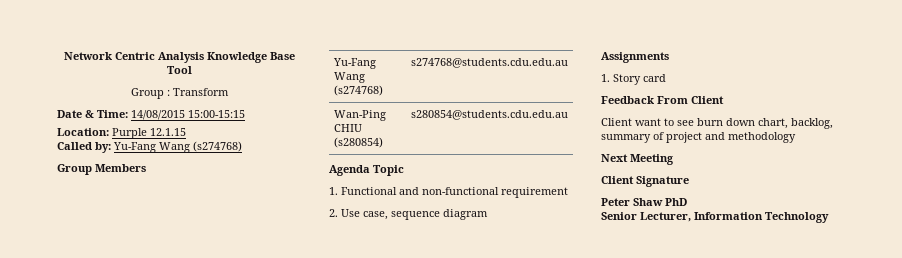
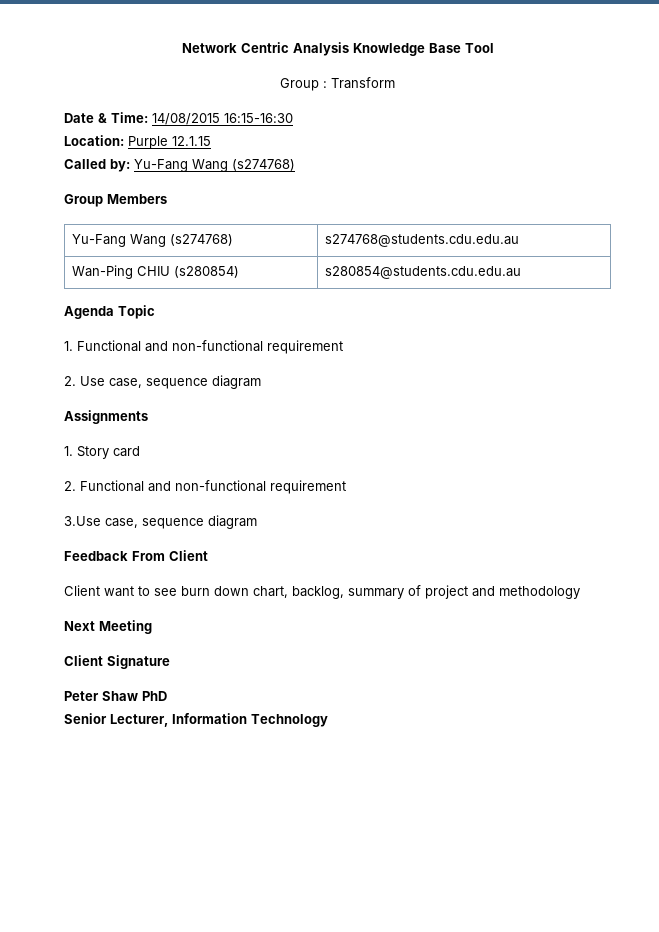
- Date & Time: 14/08/2015 15:00-15:15
+ Date & Time: 14/08/2015 16:15-16:30
+ 2. Functional and non-functional requirement
+ 3.Use case, sequence diagram

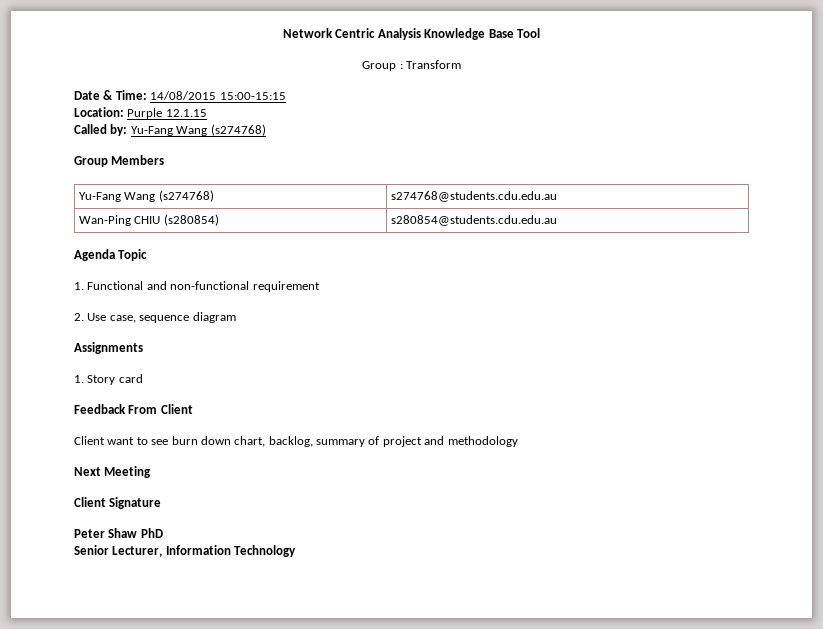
- Date & Time: 14/08/2015 16:15-16:30
+ Date & Time: 14/08/2015 15:00-15:15
- 2. Functional and non-functional requirement
- 3.Use case, sequence diagram

